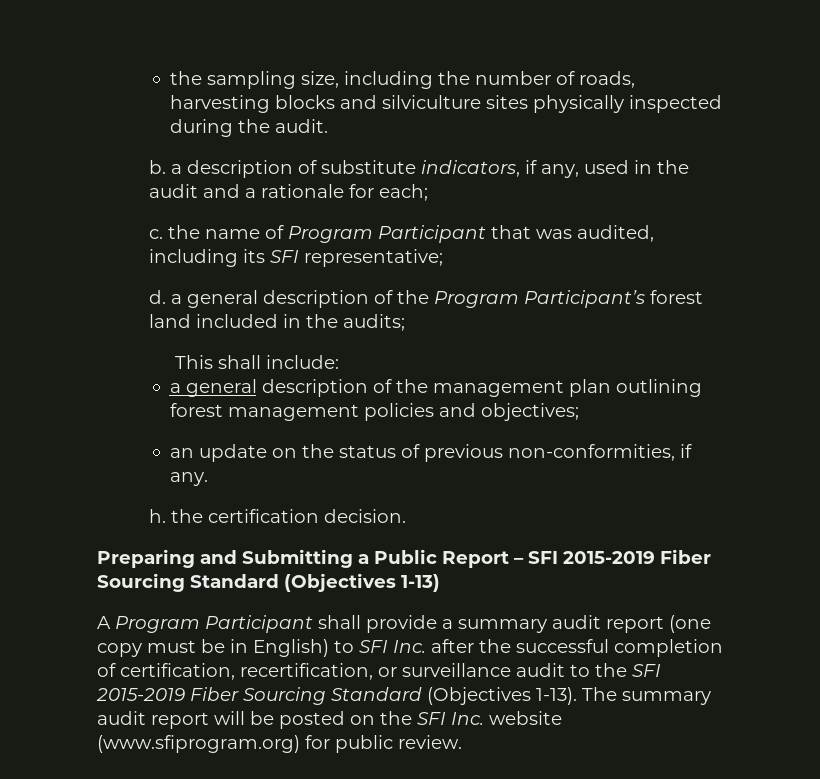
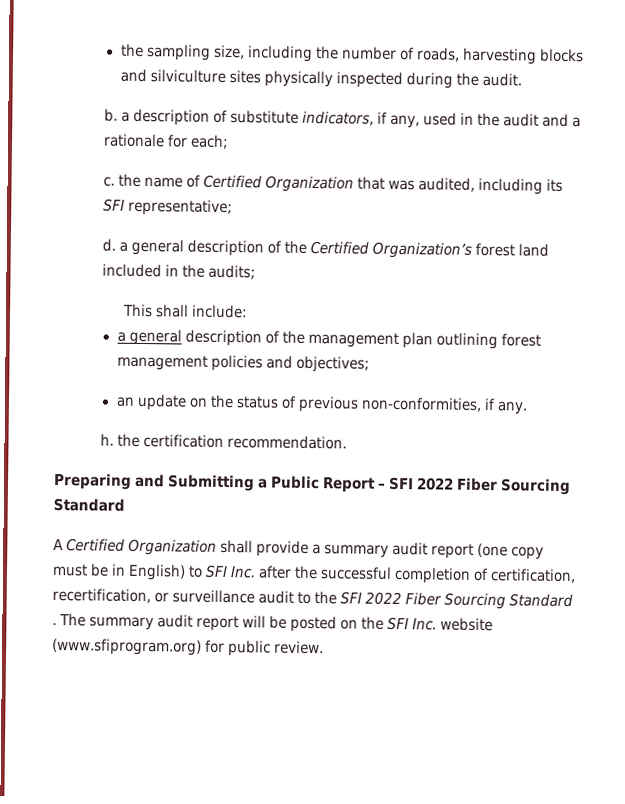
- c. the name of Program Participant that was audited, including its SFI representative;
+ c. the name of Certified Organization that was audited, including its SFI representative;
- d. a general description of the Program Participant’s forest land included in the audits;
+ d. a general description of the Certified Organization’s forest land included in the audits;
- h. the certification decision.
+ h. the certification recommendation.
- Preparing and Submitting a Public Report – SFI 2015-2019 Fiber Sourcing Standard (Objectives 1-13)
+ Preparing and Submitting a Public Report – SFI 2022 Fiber Sourcing Standard
- A Program Participant shall provide a summary audit report (one copy must be in English) to SFI Inc. after the successful completion of certification, recertification, or surveillance audit to the SFI 2015-2019 Fiber Sourcing Standard (Objectives 1-13).
+ A Certified Organization shall provide a summary audit report (one copy must be in English) to SFI Inc. after the successful completion of certification, recertification, or surveillance audit to the SFI 2022 Fiber Sourcing Standard .

